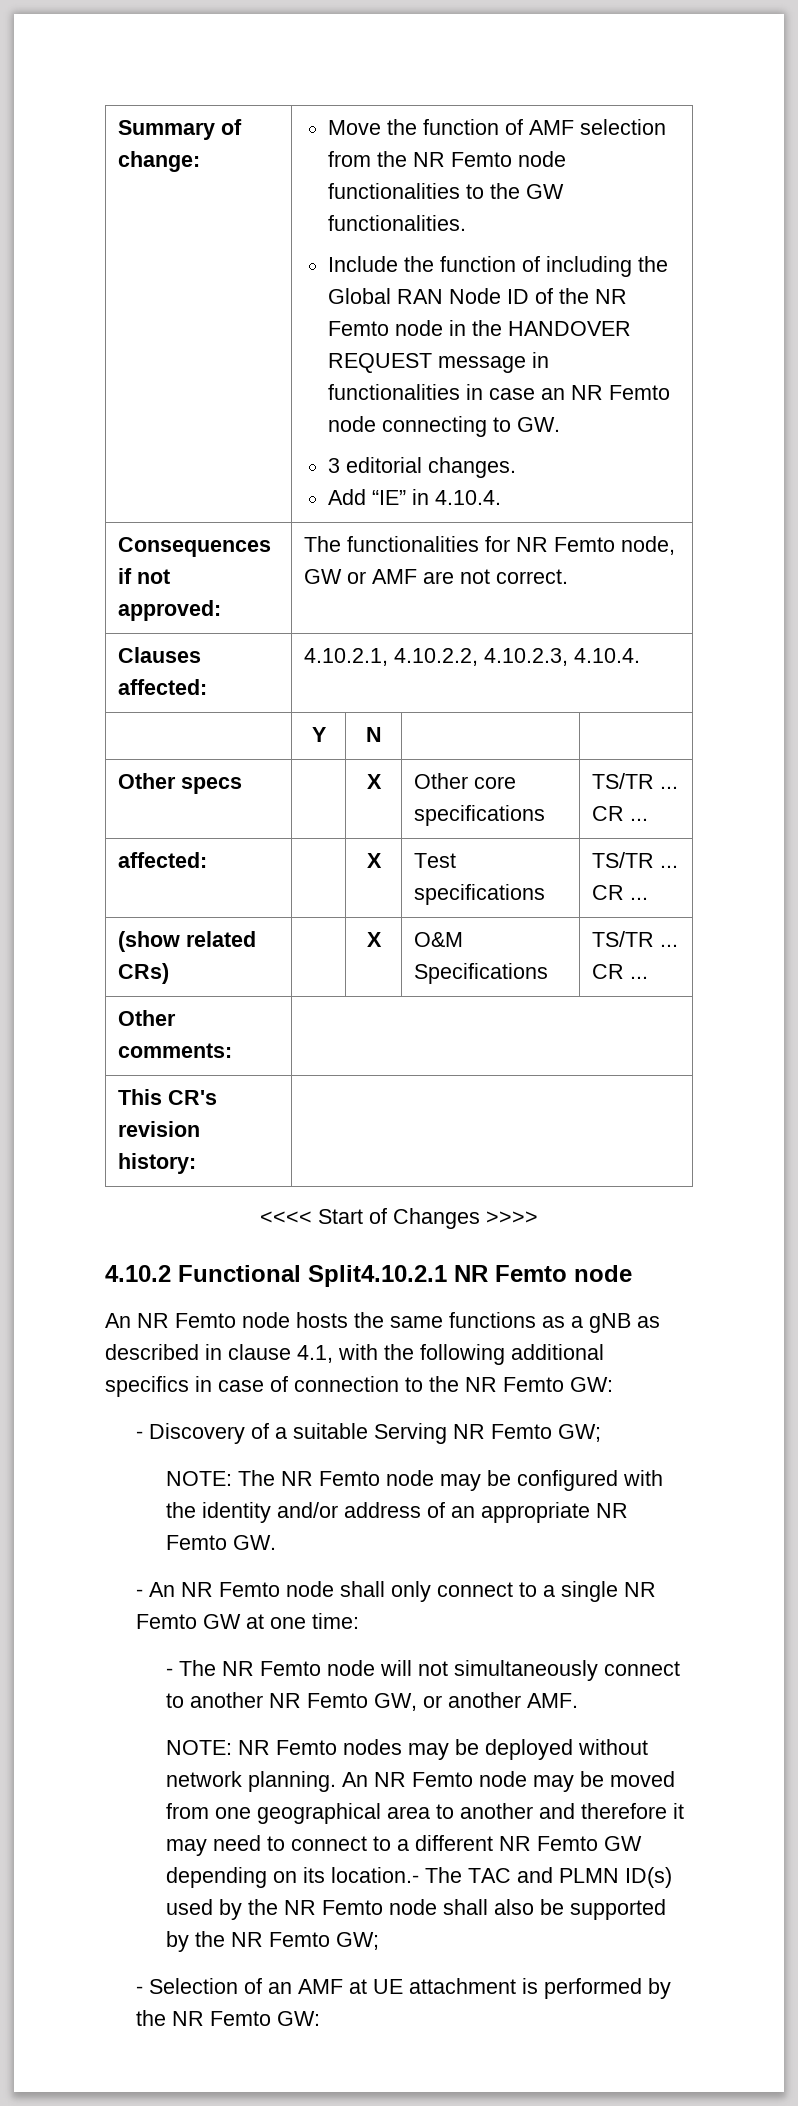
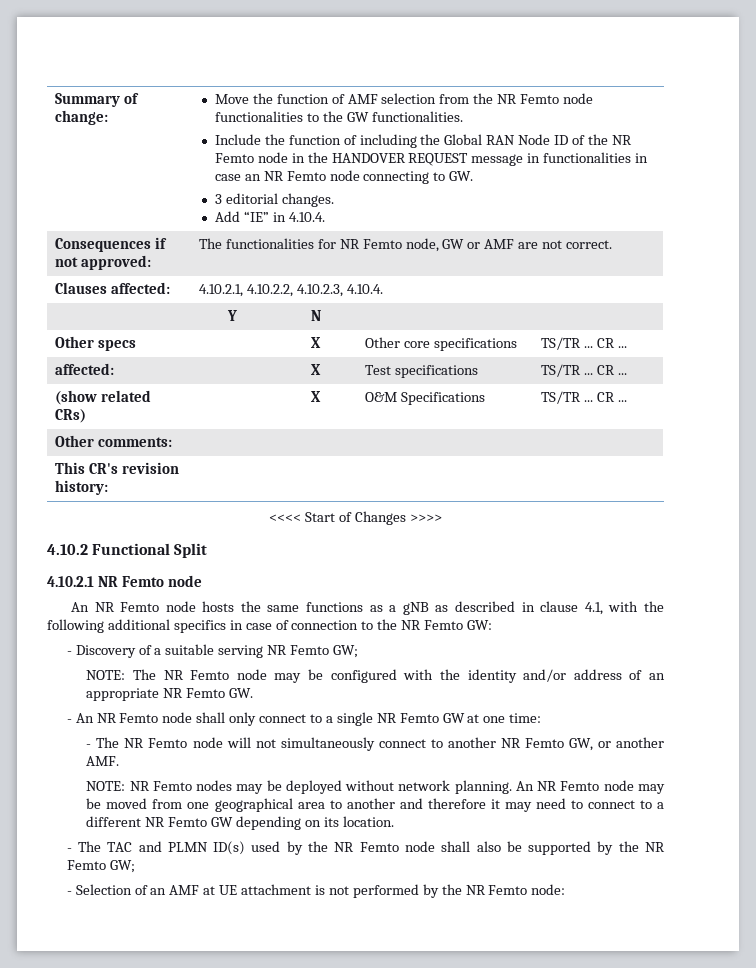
- 4.10.2 Functional Split4.10.2.1 NR Femto node
+ 4.10.2 Functional Split
+ 4.10.2.1 NR Femto node
- - Discovery of a suitable Serving NR Femto GW;
+ - Discovery of a suitable serving NR Femto GW;
- An NR Femto node may be moved from one geographical area to another and therefore it may need to connect to a different NR Femto GW depending on its location.- The TAC and PLMN ID(s) used by the NR Femto node shall also be supported by the NR Femto GW;
+ An NR Femto node may be moved from one geographical area to another and therefore it may need to connect to a different NR Femto GW depending on its location.
+ - The TAC and PLMN ID(s) used by the NR Femto node shall also be supported by the NR Femto GW;
- - Selection of an AMF at UE attachment is performed by the NR Femto GW:
+ - Selection of an AMF at UE attachment is not performed by the NR Femto node:

